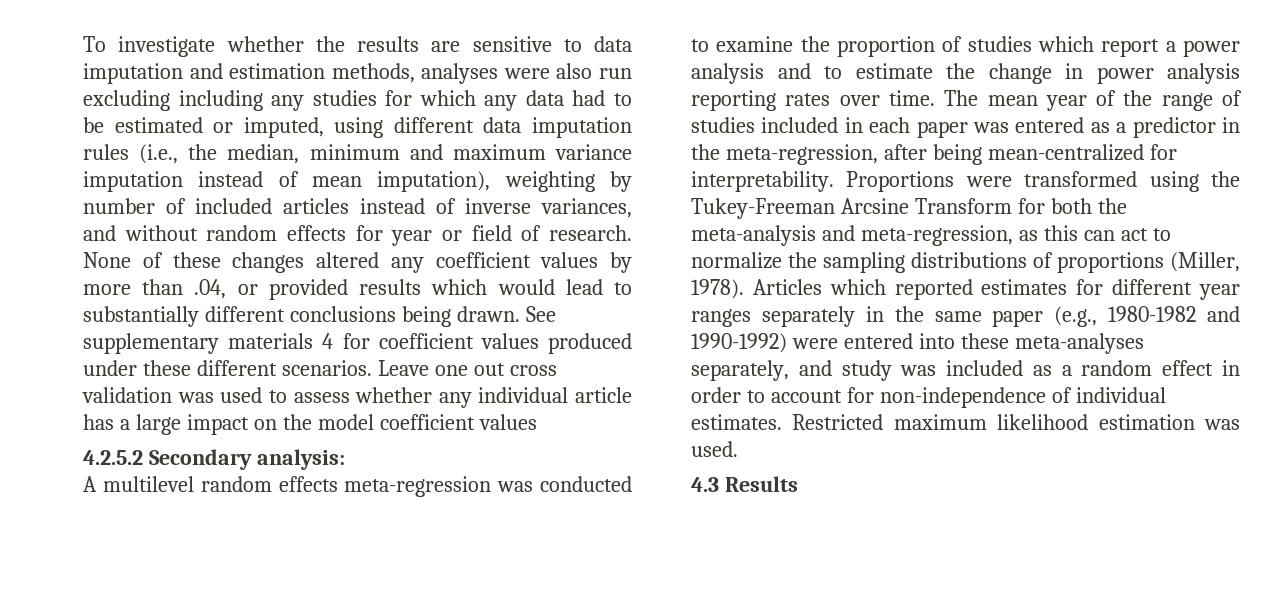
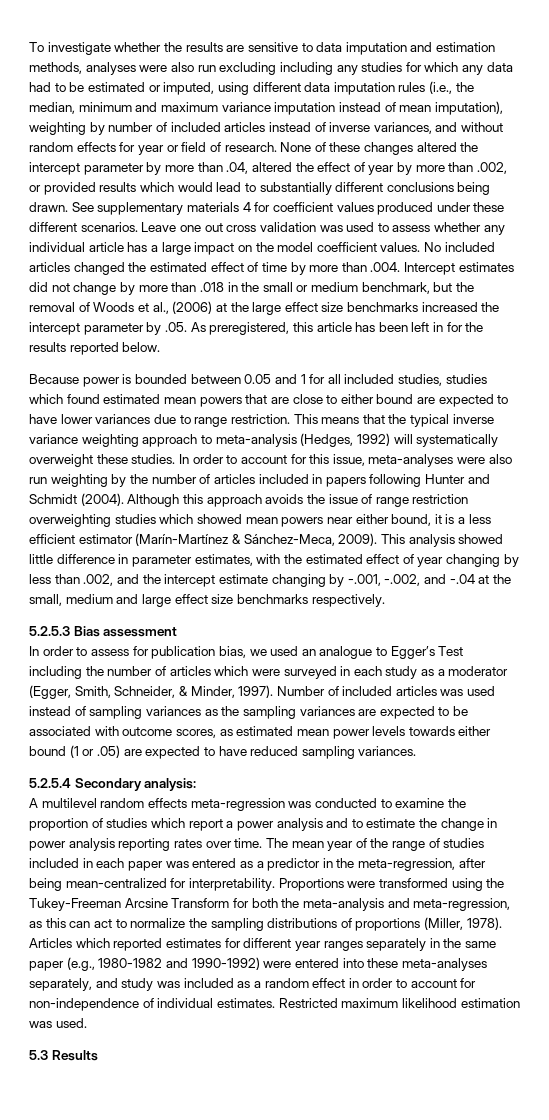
- None of these changes altered any coefficient values by more than .04, or provided results which would lead to substantially different conclusions being drawn.
+ None of these changes altered the intercept parameter by more than .04, altered the effect of year by more than .002, or provided results which would lead to substantially different conclusions being drawn.
- Leave one out cross validation was used to assess whether any individual article has a large impact on the model coefficient values
- 4.2.5.2 Secondary analysis:
+ Leave one out cross validation was used to assess whether any individual article has a large impact on the model coefficient values. No included articles changed the estimated effect of time by more than .004. Intercept estimates did not change by more than .018 in the small or medium benchmark, but the removal of Woods et al., (2006) at the large effect size benchmarks increased the intercept parameter by .05. As preregistered, this article has been left in for the results reported below.
+ Because power is bounded between 0.05 and 1 for all included studies, studies which found estimated mean powers that are close to either bound are expected to have lower variances due to range restriction. This means that the typical inverse variance weighting approach to meta-analysis (Hedges, 1992) will systematically overweight these studies. In order to account for this issue, meta-analyses were also run weighting by the number of articles included in papers following Hunter and Schmidt (2004). Although this approach avoids the issue of range restriction overweighting studies which showed mean powers near either bound, it is a less efficient estimator (Marín-Martínez & Sánchez-Meca, 2009). This analysis showed little difference in parameter estimates, with the estimated effect of year changing by less than .002, and the intercept estimate changing by -.001, -.002, and -.04 at the small, medium and large effect size benchmarks respectively.
+ 5.2.5.3 Bias assessment
+ In order to assess for publication bias, we used an analogue to Egger’s Test including the number of articles which were surveyed in each study as a moderator (Egger, Smith, Schneider, & Minder, 1997). Number of included articles was used instead of sampling variances as the sampling variances are expected to be associated with outcome scores, as estimated mean power levels towards either bound (1 or .05) are expected to have reduced sampling variances.
+ 5.2.5.4 Secondary analysis:
- 4.3 Results
+ 5.3 Results

